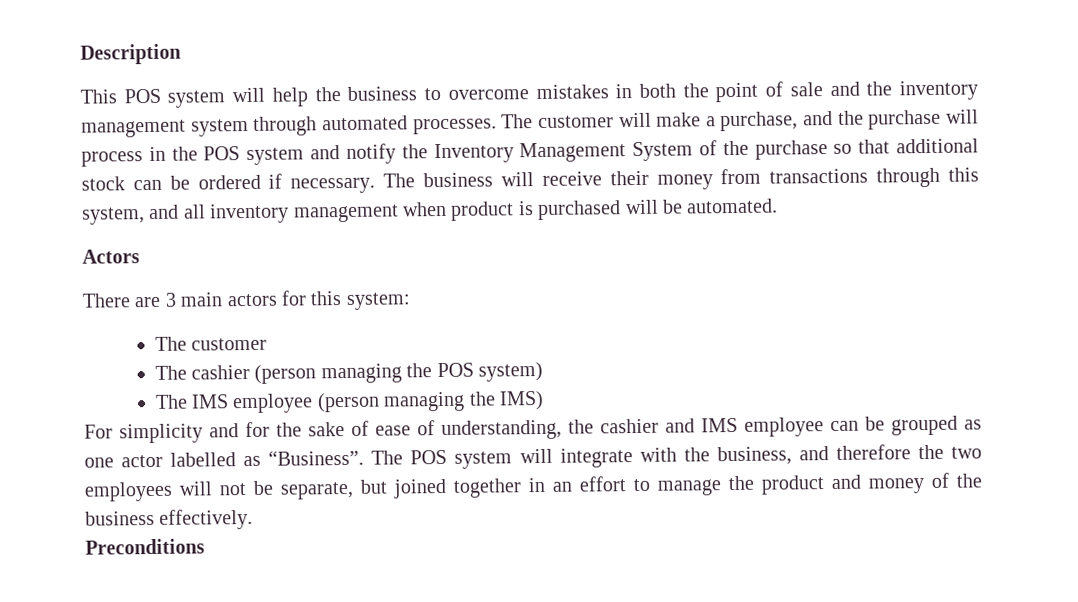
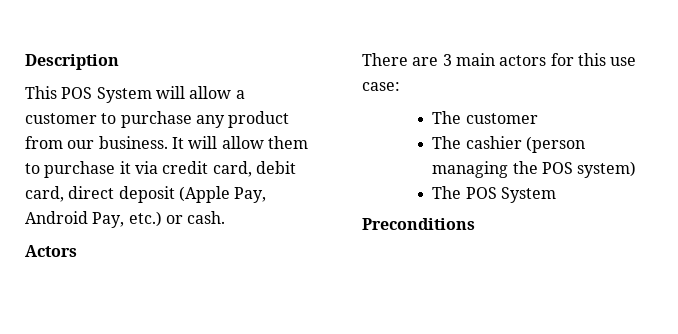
- This POS system will help the business to overcome mistakes in both the point of sale and the inventory management system through automated processes. The customer will make a purchase, and the purchase will process in the POS system and notify the Inventory Management System of the purchase so that additional stock can be ordered if necessary. The business will receive their money from transactions through this system, and all inventory management when product is purchased will be automated.
+ This POS System will allow a customer to purchase any product from our business. It will allow them to purchase it via credit card, debit card, direct deposit (Apple Pay, Android Pay, etc.) or cash.
- There are 3 main actors for this system:
+ There are 3 main actors for this use case:
- The IMS employee (person managing the IMS)
- For simplicity and for the sake of ease of understanding, the cashier and IMS employee can be grouped as one actor labelled as “Business”. The POS system will integrate with the business, and therefore the two employees will not be separate, but joined together in an effort to manage the product and money of the business effectively.
+ The POS System

